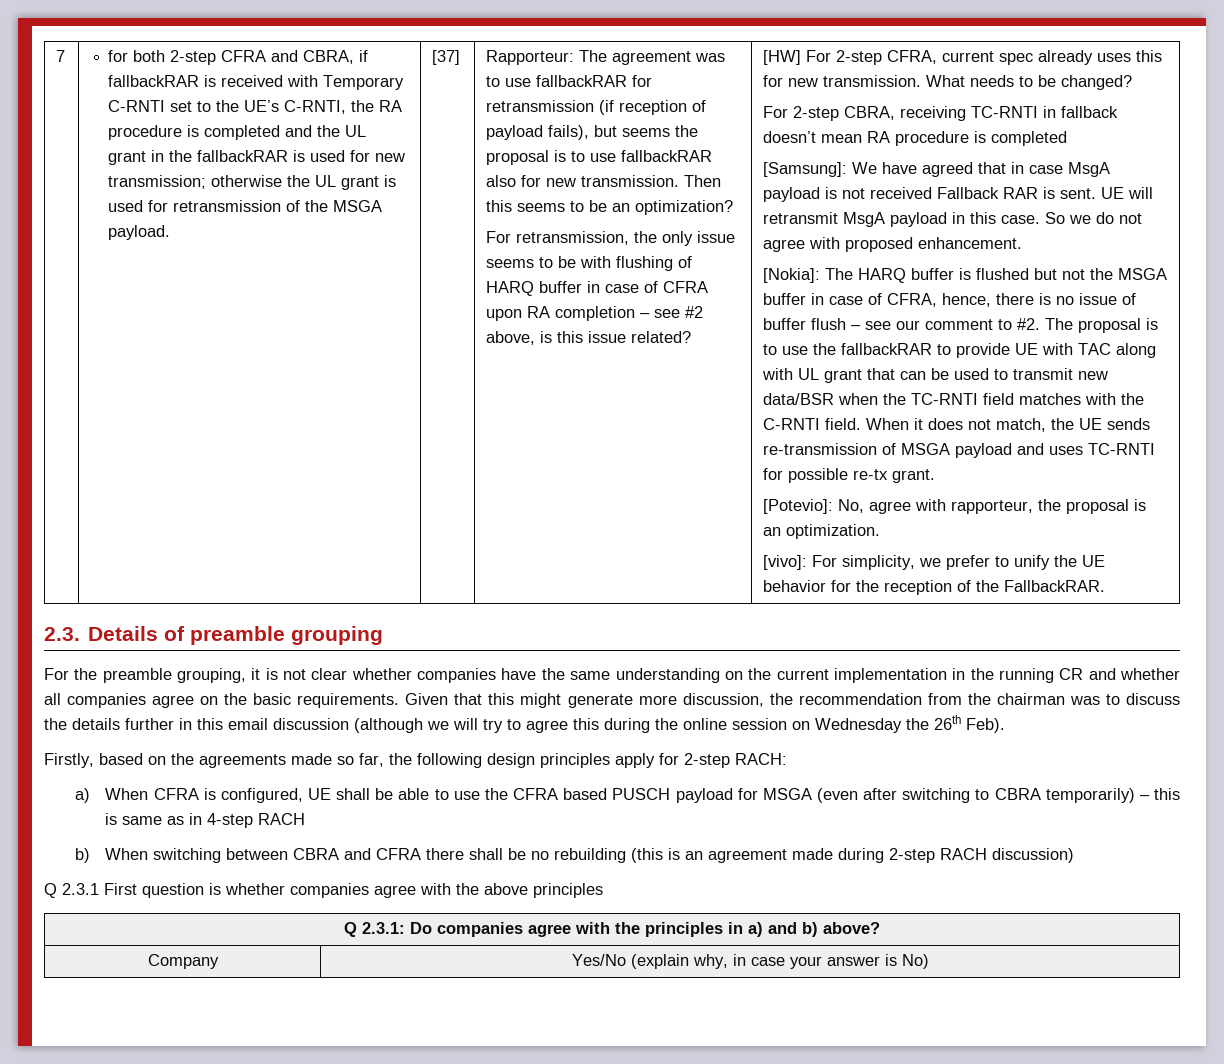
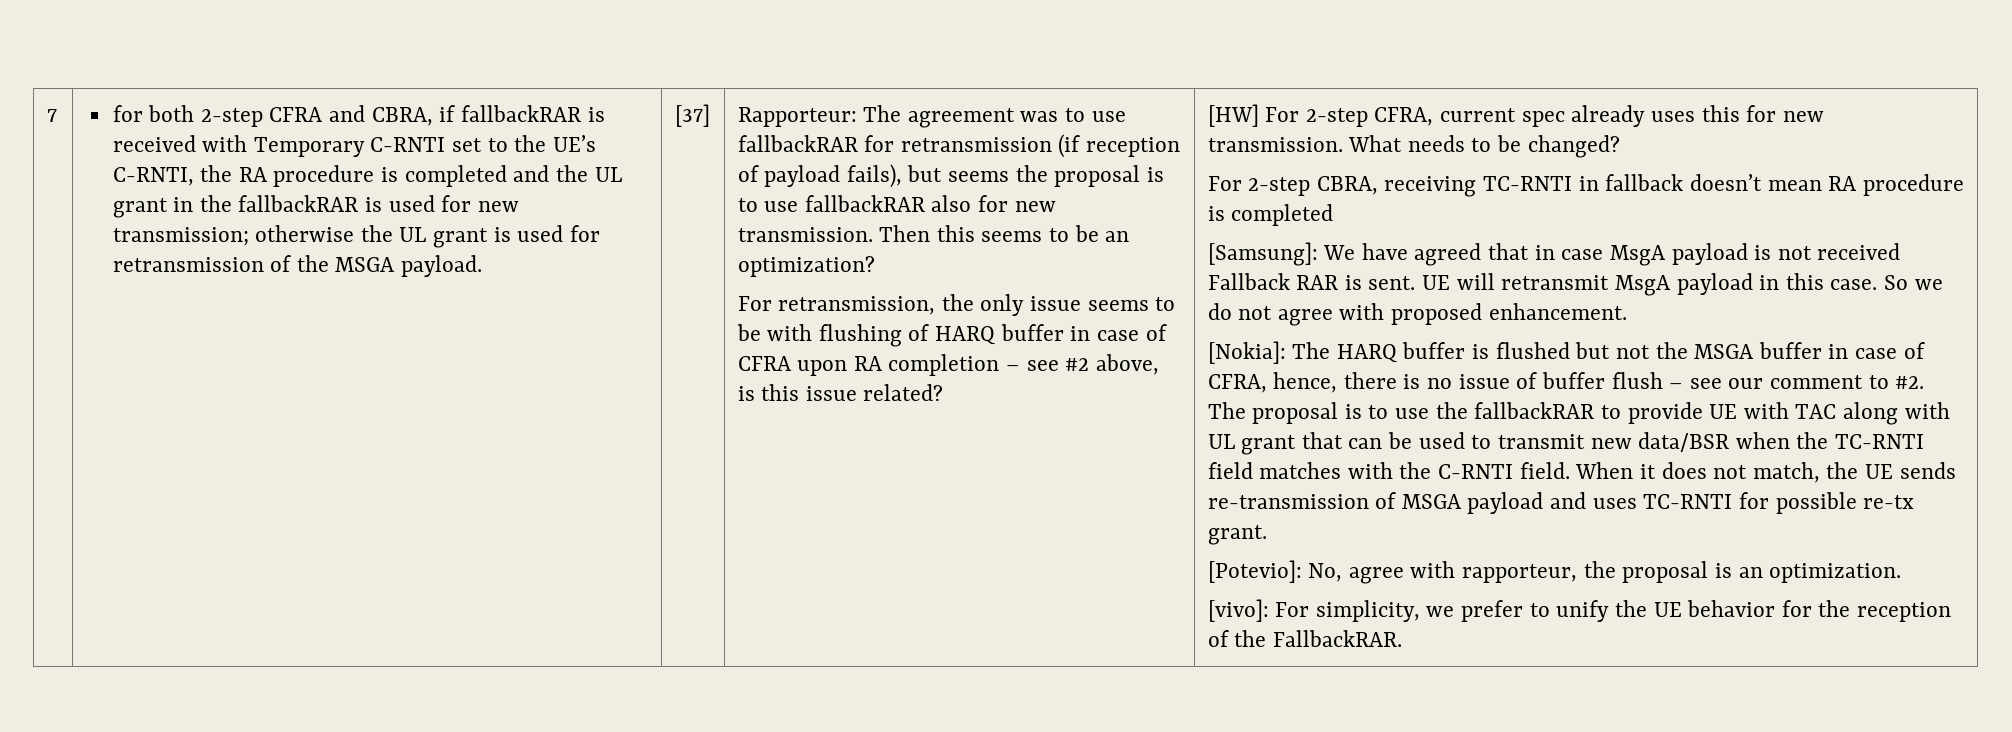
- 2.3. Details of preamble grouping
- For the preamble grouping, it is not clear whether companies have the same understanding on the current implementation in the running CR and whether all companies agree on the basic requirements. Given that this might generate more discussion, the recommendation from the chairman was to discuss the details further in this email discussion (although we will try to agree this during the online session on Wednesday the 26th Feb).
- Firstly, based on the agreements made so far, the following design principles apply for 2-step RACH:
- a) When CFRA is configured, UE shall be able to use the CFRA based PUSCH payload for MSGA (even after switching to CBRA temporarily) – this is same as in 4-step RACH
- b) When switching between CBRA and CFRA there shall be no rebuilding (this is an agreement made during 2-step RACH discussion)
- Q 2.3.1 First question is whether companies agree with the above principles
- Q 2.3.1: Do companies agree with the principles in a) and b) above?
- Company | Yes/No (explain why, in case your answer is No)

